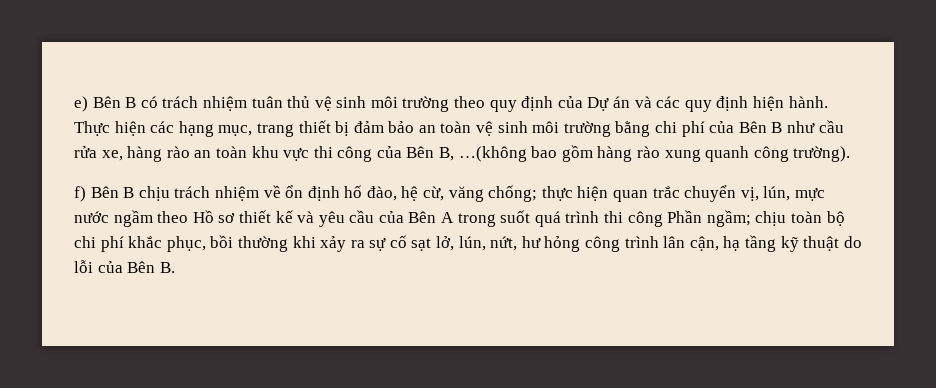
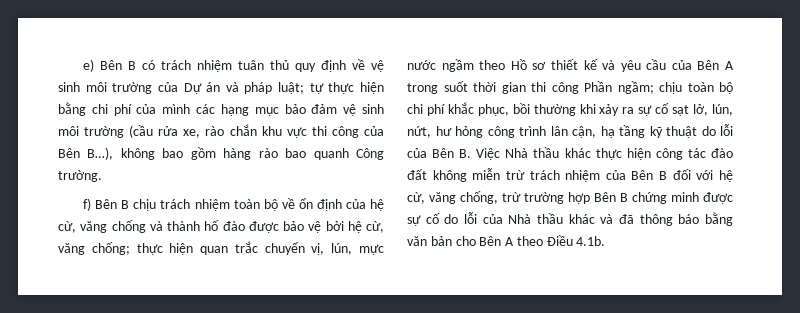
- e) Bên B có trách nhiệm tuân thủ vệ sinh môi trường theo quy định của Dự án và các quy định hiện hành. Thực hiện các hạng mục, trang thiết bị đảm bảo an toàn vệ sinh môi trường bằng chi phí của Bên B như cầu rửa xe, hàng rào an toàn khu vực thi công của Bên B, …(không bao gồm hàng rào xung quanh công trường).
+ e) Bên B có trách nhiệm tuân thủ quy định về vệ sinh môi trường của Dự án và pháp luật; tự thực hiện bằng chi phí của mình các hạng mục bảo đảm vệ sinh môi trường (cầu rửa xe, rào chắn khu vực thi công của Bên B…), không bao gồm hàng rào bao quanh Công trường.
- f) Bên B chịu trách nhiệm về ổn định hố đào, hệ cừ, văng chống;
+ f) Bên B chịu trách nhiệm toàn bộ về ổn định của hệ cừ, văng chống và thành hố đào được bảo vệ bởi hệ cừ, văng chống;
- thực hiện quan trắc chuyển vị, lún, mực nước ngầm theo Hồ sơ thiết kế và yêu cầu của Bên A trong suốt quá trình thi công Phần ngầm;
+ thực hiện quan trắc chuyển vị, lún, mực nước ngầm theo Hồ sơ thiết kế và yêu cầu của Bên A trong suốt thời gian thi công Phần ngầm;
- chịu toàn bộ chi phí khắc phục, bồi thường khi xảy ra sự cố sạt lở, lún, nứt, hư hỏng công trình lân cận, hạ tầng kỹ thuật do lỗi của Bên B.
+ chịu toàn bộ chi phí khắc phục, bồi thường khi xảy ra sự cố sạt lở, lún, nứt, hư hỏng công trình lân cận, hạ tầng kỹ thuật do lỗi của Bên B. Việc Nhà thầu khác thực hiện công tác đào đất không miễn trừ trách nhiệm của Bên B đối với hệ cừ, văng chống, trừ trường hợp Bên B chứng minh được sự cố do lỗi của Nhà thầu khác và đã thông báo bằng văn bản cho Bên A theo Điều 4.1b.

